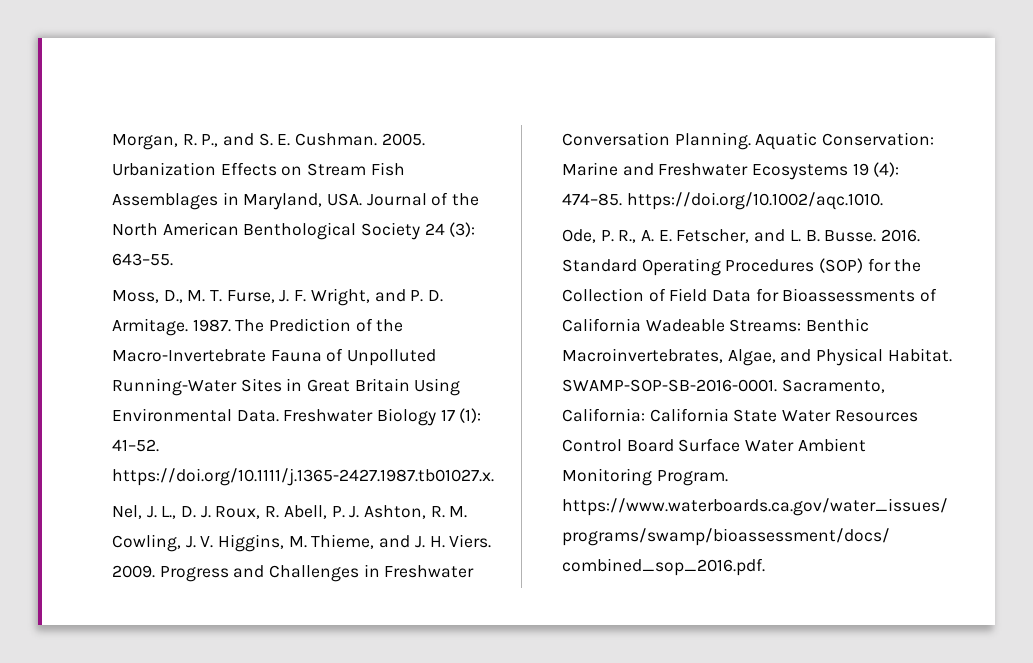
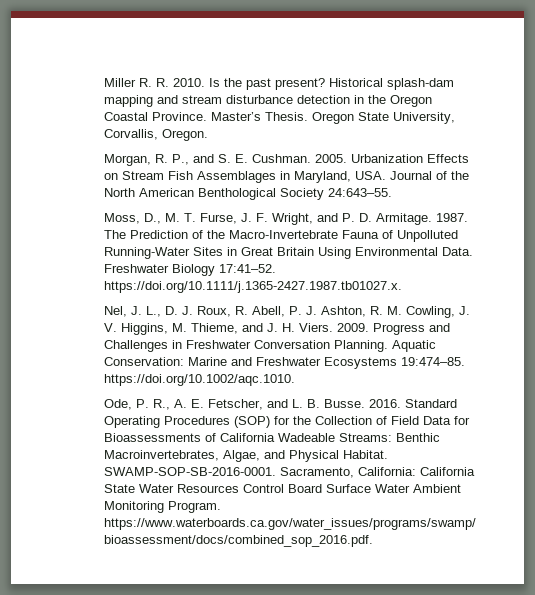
+ Miller R. R. 2010. Is the past present? Historical splash-dam mapping and stream disturbance detection in the Oregon Coastal Province. Master’s Thesis. Oregon State University, Corvallis, Oregon.
- Urbanization Effects on Stream Fish Assemblages in Maryland, USA. Journal of the North American Benthological Society 24 (3): 643–55.
+ Urbanization Effects on Stream Fish Assemblages in Maryland, USA. Journal of the North American Benthological Society 24:643–55.
- Freshwater Biology 17 (1): 41–52. https://doi.org/10.1111/j.1365-2427.1987.tb01027.x.
+ Freshwater Biology 17:41–52. https://doi.org/10.1111/j.1365-2427.1987.tb01027.x.
- Aquatic Conservation: Marine and Freshwater Ecosystems 19 (4): 474–85. https://doi.org/10.1002/aqc.1010.
+ Aquatic Conservation: Marine and Freshwater Ecosystems 19:474–85. https://doi.org/10.1002/aqc.1010.

